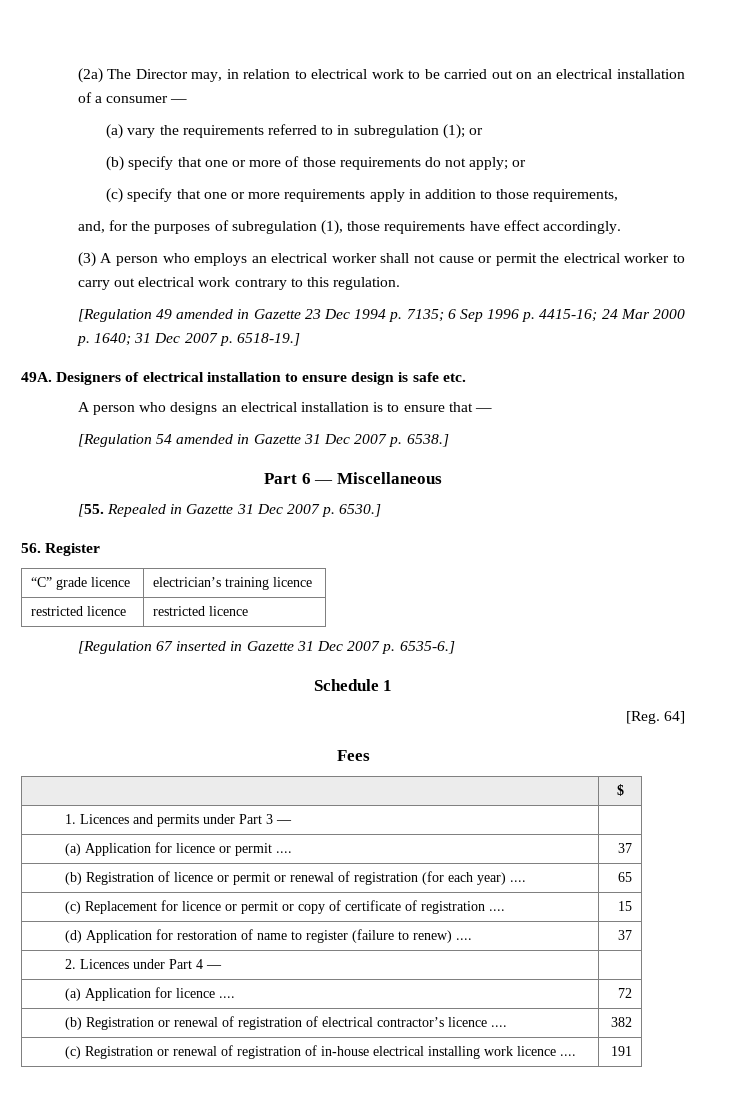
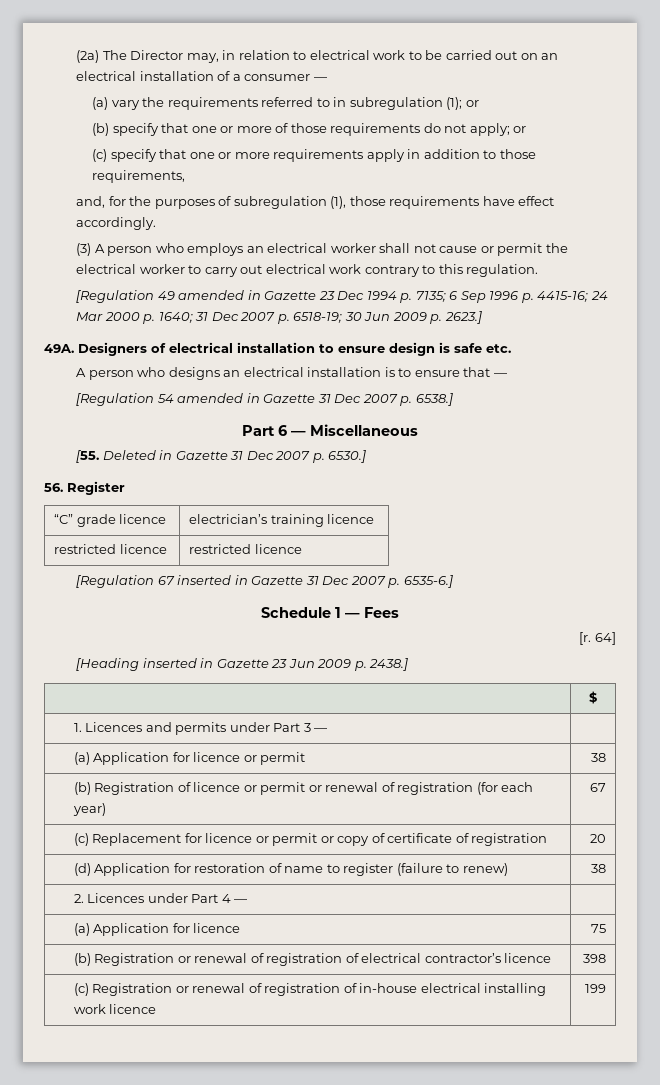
- [Regulation 49 amended in Gazette 23 Dec 1994 p. 7135; 6 Sep 1996 p. 4415-16; 24 Mar 2000 p. 1640; 31 Dec 2007 p. 6518-19.]
+ [Regulation 49 amended in Gazette 23 Dec 1994 p. 7135; 6 Sep 1996 p. 4415-16; 24 Mar 2000 p. 1640; 31 Dec 2007 p. 6518-19; 30 Jun 2009 p. 2623.]
- [55. Repealed in Gazette 31 Dec 2007 p. 6530.]
+ [55. Deleted in Gazette 31 Dec 2007 p. 6530.]
- Schedule 1
- [Reg. 64]
- Fees
+ Schedule 1 — Fees
+ [r. 64]
+ [Heading inserted in Gazette 23 Jun 2009 p. 2438.]
- (a) Application for licence or permit .... | 37
+ (a) Application for licence or permit | 38
- (b) Registration of licence or permit or renewal of registration (for each year) .... | 65
+ (b) Registration of licence or permit or renewal of registration (for each year) | 67
- (c) Replacement for licence or permit or copy of certificate of registration .... | 15
+ (c) Replacement for licence or permit or copy of certificate of registration | 20
- (d) Application for restoration of name to register (failure to renew) .... | 37
+ (d) Application for restoration of name to register (failure to renew) | 38
- (a) Application for licence .... | 72
+ (a) Application for licence | 75
- (b) Registration or renewal of registration of electrical contractor’s licence .... | 382
+ (b) Registration or renewal of registration of electrical contractor’s licence | 398
- (c) Registration or renewal of registration of in-house electrical installing work licence .... | 191
+ (c) Registration or renewal of registration of in-house electrical installing work licence | 199

